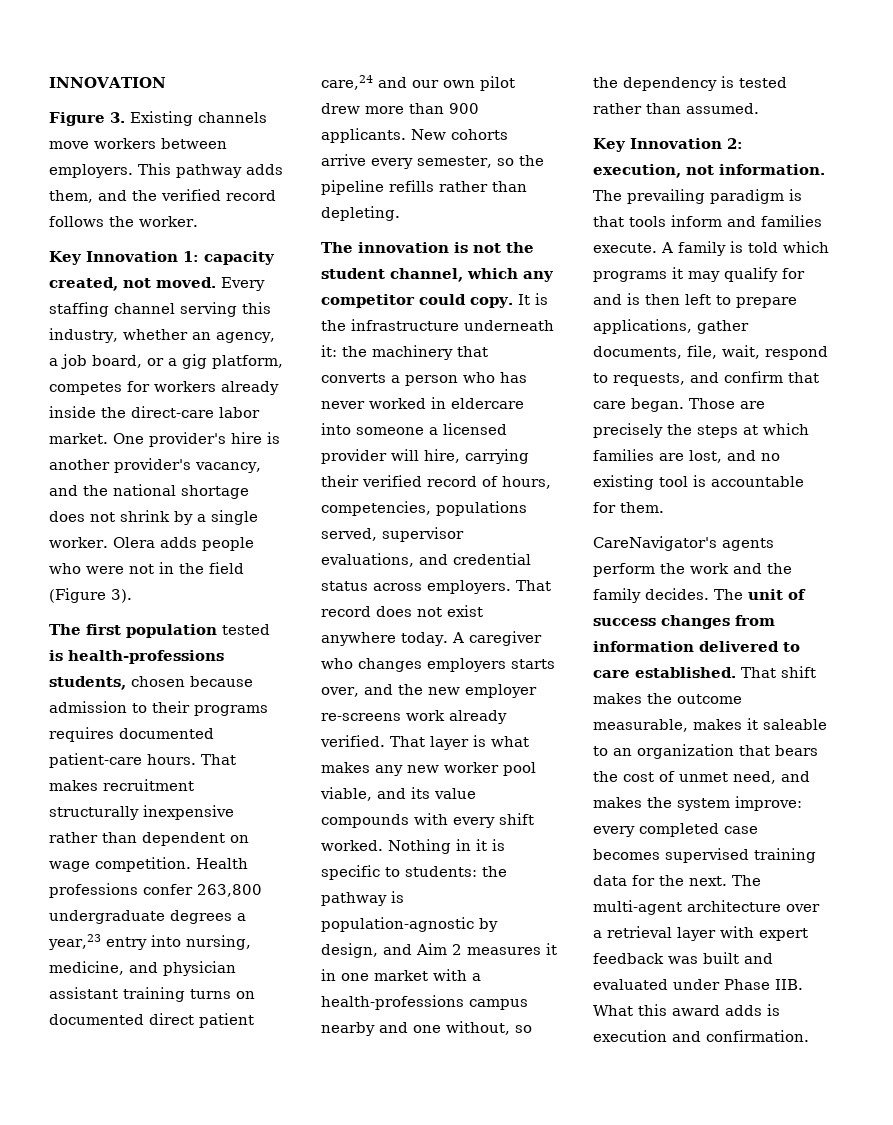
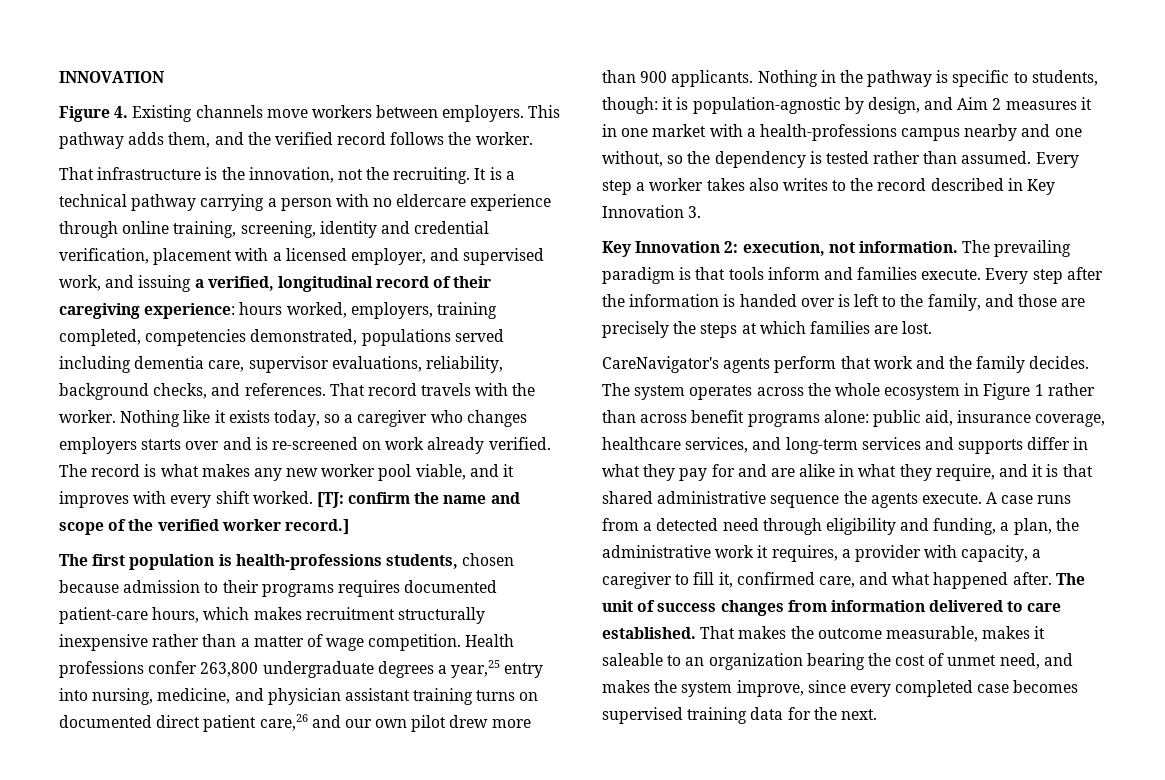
- Figure 3. Existing channels move workers between employers.
+ Figure 4. Existing channels move workers between employers.
- Key Innovation 1: capacity created, not moved. Every staffing channel serving this industry, whether an agency, a job board, or a gig platform, competes for workers already inside the direct-care labor market. One provider's hire is another provider's vacancy, and the national shortage does not shrink by a single worker. Olera adds people who were not in the field (Figure 3).
+ That infrastructure is the innovation, not the recruiting. It is a technical pathway carrying a person with no eldercare experience through online training, screening, identity and credential verification, placement with a licensed employer, and supervised work, and issuing a verified, longitudinal record of their caregiving experience: hours worked, employers, training completed, competencies demonstrated, populations served including dementia care, supervisor evaluations, reliability, background checks, and references. That record travels with the worker. Nothing like it exists today, so a caregiver who changes employers starts over and is re-screened on work already verified. The record is what makes any new worker pool viable, and it improves with every shift worked. [TJ: confirm the name and scope of the verified worker record.]
- The first population tested is health-professions students, chosen because admission to their programs requires documented patient-care hours. That makes recruitment structurally inexpensive rather than dependent on wage competition.
+ The first population is health-professions students, chosen because admission to their programs requires documented patient-care hours, which makes recruitment structurally inexpensive rather than a matter of wage competition.
- Health professions confer 263,800 undergraduate degrees a year,23 entry into nursing, medicine, and physician assistant training turns on documented direct patient care,24 and our own pilot drew more than 900 applicants.
+ Health professions confer 263,800 undergraduate degrees a year,25 entry into nursing, medicine, and physician assistant training turns on documented direct patient care,26 and our own pilot drew more than 900 applicants.
- New cohorts arrive every semester, so the pipeline refills rather than depleting.
- The innovation is not the student channel, which any competitor could copy. It is the infrastructure underneath it: the machinery that converts a person who has never worked in eldercare into someone a licensed provider will hire, carrying their verified record of hours, competencies, populations served, supervisor evaluations, and credential status across employers. That record does not exist anywhere today. A caregiver who changes employers starts over, and the new employer re-screens work already verified. That layer is what makes any new worker pool viable, and its value compounds with every shift worked. Nothing in it is specific to students: the pathway is population-agnostic by design, and Aim 2 measures it in one market with a health-professions campus nearby and one without, so the dependency is tested rather than assumed.
+ Nothing in the pathway is specific to students, though: it is population-agnostic by design, and Aim 2 measures it in one market with a health-professions campus nearby and one without, so the dependency is tested rather than assumed. Every step a worker takes also writes to the record described in Key Innovation 3.
- A family is told which programs it may qualify for and is then left to prepare applications, gather documents, file, wait, respond to requests, and confirm that care began. Those are precisely the steps at which families are lost, and no existing tool is accountable for them.
+ Every step after the information is handed over is left to the family, and those are precisely the steps at which families are lost.
- CareNavigator's agents perform the work and the family decides.
+ CareNavigator's agents perform that work and the family decides.
- The unit of success changes from information delivered to care established.
+ The system operates across the whole ecosystem in Figure 1 rather than across benefit programs alone: public aid, insurance coverage, healthcare services, and long-term services and supports differ in what they pay for and are alike in what they require, and it is that shared administrative sequence the agents execute. A case runs from a detected need through eligibility and funding, a plan, the administrative work it requires, a provider with capacity, a caregiver to fill it, confirmed care, and what happened after. The unit of success changes from information delivered to care established.
- That shift makes the outcome measurable, makes it saleable to an organization that bears the cost of unmet need, and makes the system improve: every completed case becomes supervised training data for the next. The multi-agent architecture over a retrieval layer with expert feedback was built and evaluated under Phase IIB. What this award adds is execution and confirmation.
+ That makes the outcome measurable, makes it saleable to an organization bearing the cost of unmet need, and makes the system improve, since every completed case becomes supervised training data for the next.

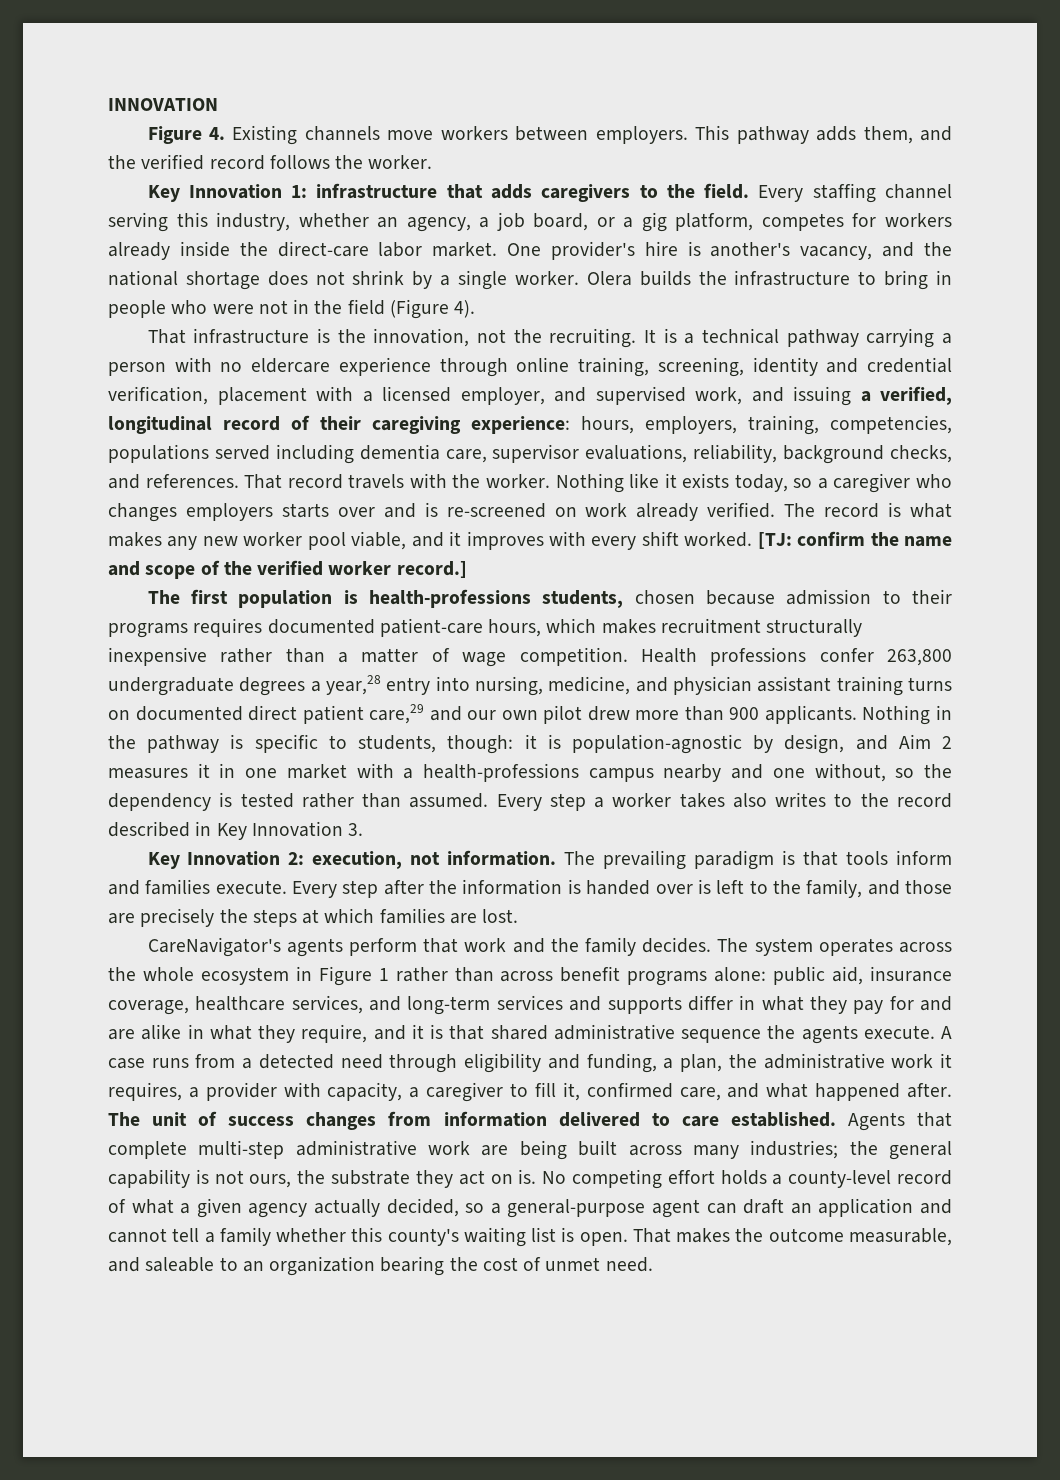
+ Key Innovation 1: infrastructure that adds caregivers to the field. Every staffing channel serving this industry, whether an agency, a job board, or a gig platform, competes for workers already inside the direct-care labor market. One provider's hire is another's vacancy, and the national shortage does not shrink by a single worker. Olera builds the infrastructure to bring in people who were not in the field (Figure 4).
- It is a technical pathway carrying a person with no eldercare experience through online training, screening, identity and credential verification, placement with a licensed employer, and supervised work, and issuing a verified, longitudinal record of their caregiving experience: hours worked, employers, training completed, competencies demonstrated, populations served including dementia care, supervisor evaluations, reliability, background checks, and references.
+ It is a technical pathway carrying a person with no eldercare experience through online training, screening, identity and credential verification, placement with a licensed employer, and supervised work, and issuing a verified, longitudinal record of their caregiving experience: hours, employers, training, competencies, populations served including dementia care, supervisor evaluations, reliability, background checks, and references.
- Health professions confer 263,800 undergraduate degrees a year,25 entry into nursing, medicine, and physician assistant training turns on documented direct patient care,26 and our own pilot drew more than 900 applicants.
+ Health professions confer 263,800 undergraduate degrees a year,28 entry into nursing, medicine, and physician assistant training turns on documented direct patient care,29 and our own pilot drew more than 900 applicants.
+ Agents that complete multi-step administrative work are being built across many industries; the general capability is not ours, the substrate they act on is. No competing effort holds a county-level record of what a given agency actually decided, so a general-purpose agent can draft an application and cannot tell a family whether this county's waiting list is open.
- That makes the outcome measurable, makes it saleable to an organization bearing the cost of unmet need, and makes the system improve, since every completed case becomes supervised training data for the next.
+ That makes the outcome measurable, and saleable to an organization bearing the cost of unmet need.

